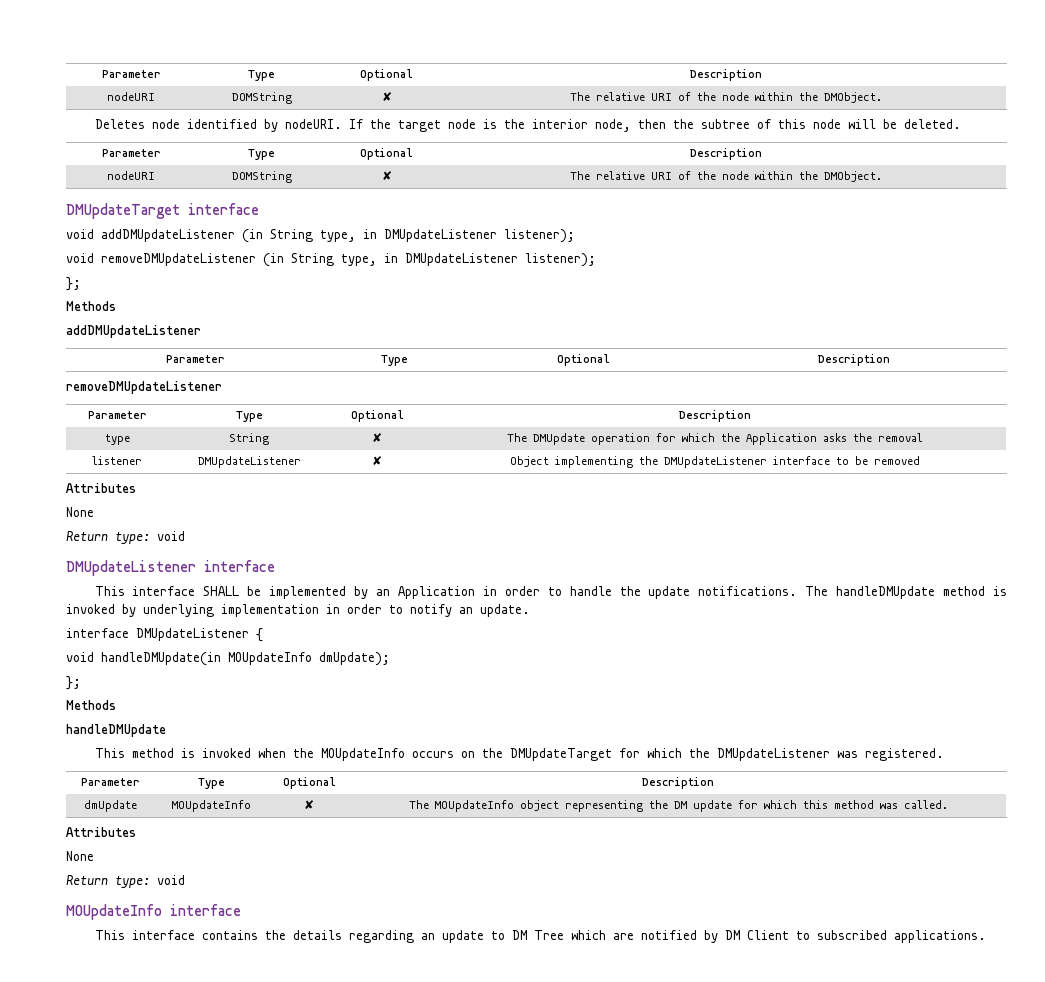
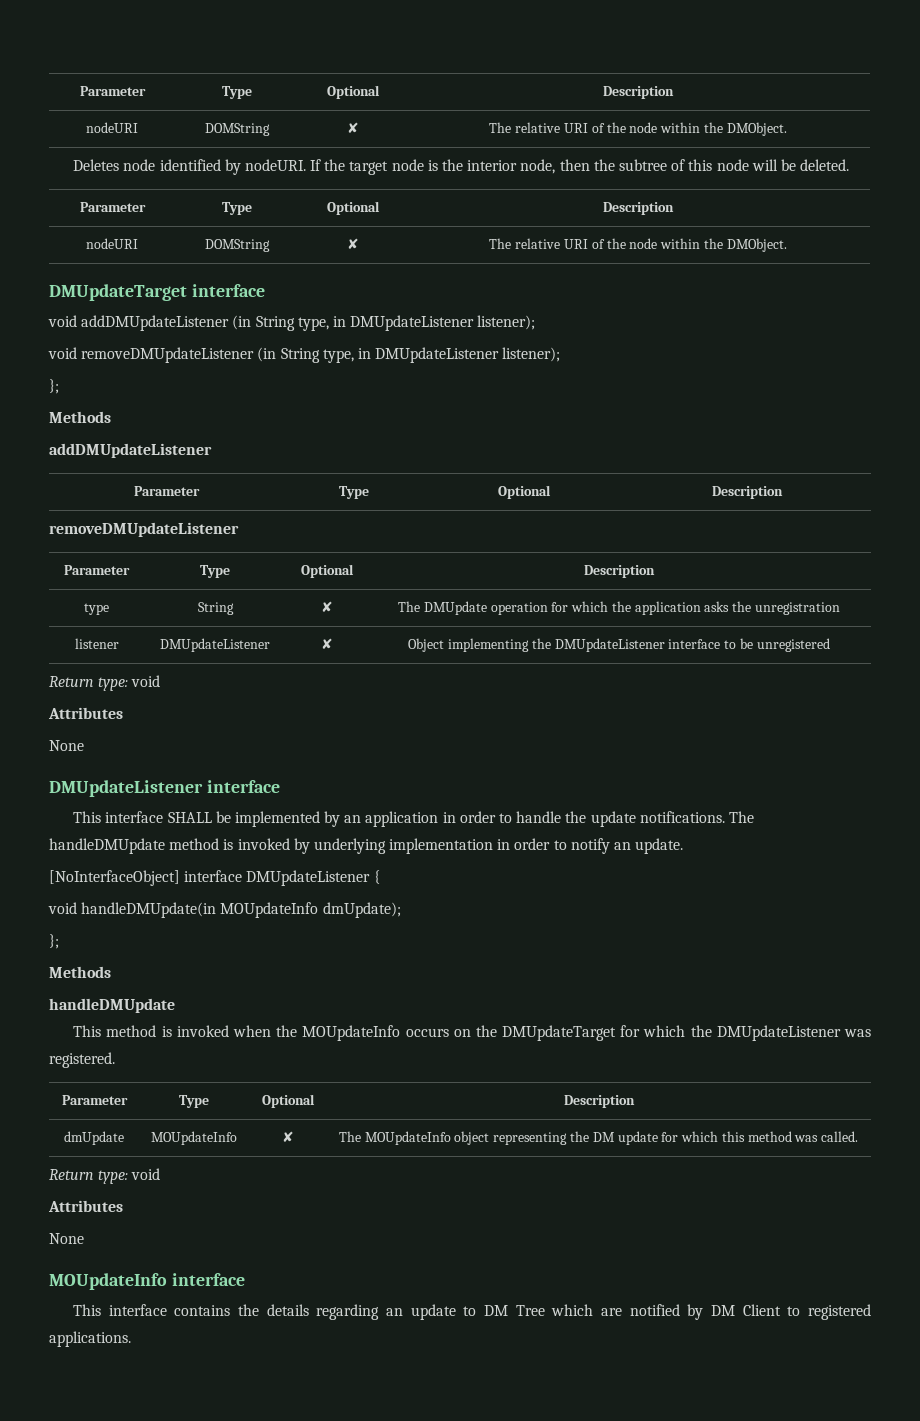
- type | String | ✘ | The DMUpdate operation for which the Application asks the removal
+ type | String | ✘ | The DMUpdate operation for which the application asks the unregistration
- listener | DMUpdateListener | ✘ | Object implementing the DMUpdateListener interface to be removed
+ listener | DMUpdateListener | ✘ | Object implementing the DMUpdateListener interface to be unregistered
+ Return type: void
  Attributes
  None
- Return type: void
- This interface SHALL be implemented by an Application in order to handle the update notifications.
+ This interface SHALL be implemented by an application in order to handle the update notifications.
- interface DMUpdateListener {
+ [NoInterfaceObject] interface DMUpdateListener {
  dmUpdate | MOUpdateInfo | ✘ | The MOUpdateInfo object representing the DM update for which this method was called.
+ Return type: void
  Attributes
  None
- Return type: void
- This interface contains the details regarding an update to DM Tree which are notified by DM Client to subscribed applications.
+ This interface contains the details regarding an update to DM Tree which are notified by DM Client to registered applications.

